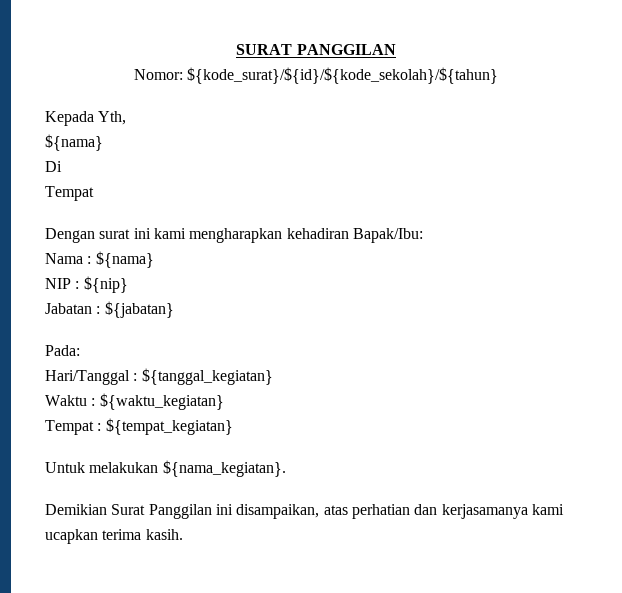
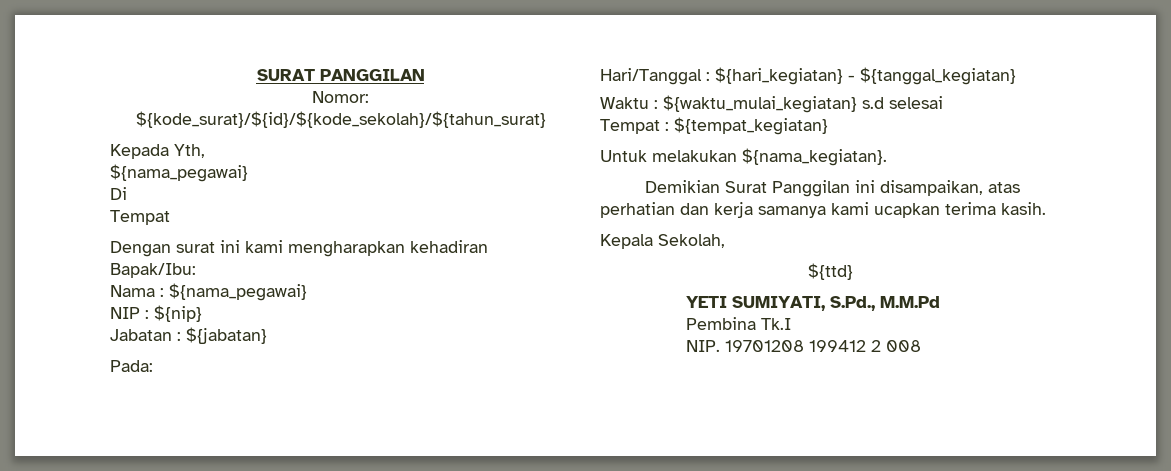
- Nomor: ${kode_surat}/${id}/${kode_sekolah}/${tahun}
+ Nomor: ${kode_surat}/${id}/${kode_sekolah}/${tahun_surat}
  Kepada Yth,
- ${nama}
+ ${nama_pegawai}
- Nama : ${nama}
+ Nama : ${nama_pegawai}
- Hari/Tanggal : ${tanggal_kegiatan}
+ Hari/Tanggal : ${hari_kegiatan} - ${tanggal_kegiatan}
- Waktu : ${waktu_kegiatan}
+ Waktu : ${waktu_mulai_kegiatan} s.d selesai
- Demikian Surat Panggilan ini disampaikan, atas perhatian dan kerjasamanya kami ucapkan terima kasih.
+ Demikian Surat Panggilan ini disampaikan, atas perhatian dan kerja samanya kami ucapkan terima kasih.
+ Kepala Sekolah,
+ ${ttd}
+ YETI SUMIYATI, S.Pd., M.M.Pd
+ Pembina Tk.I
+ NIP. 19701208 199412 2 008

